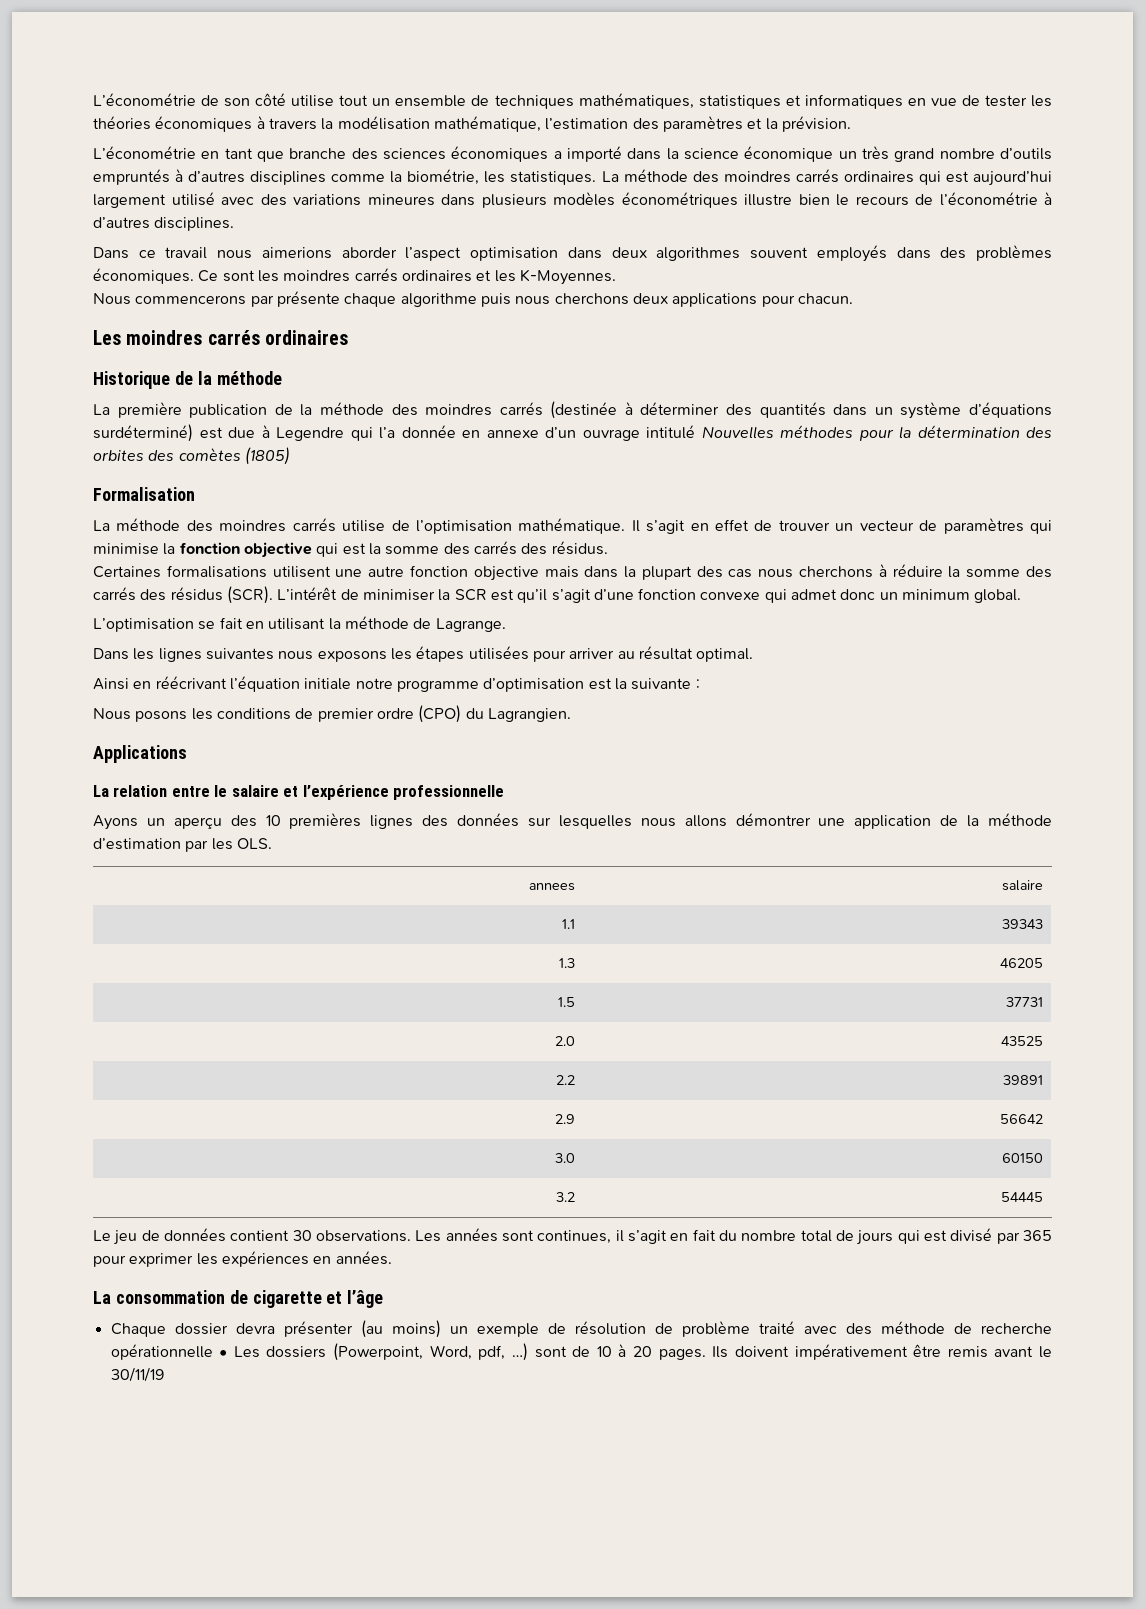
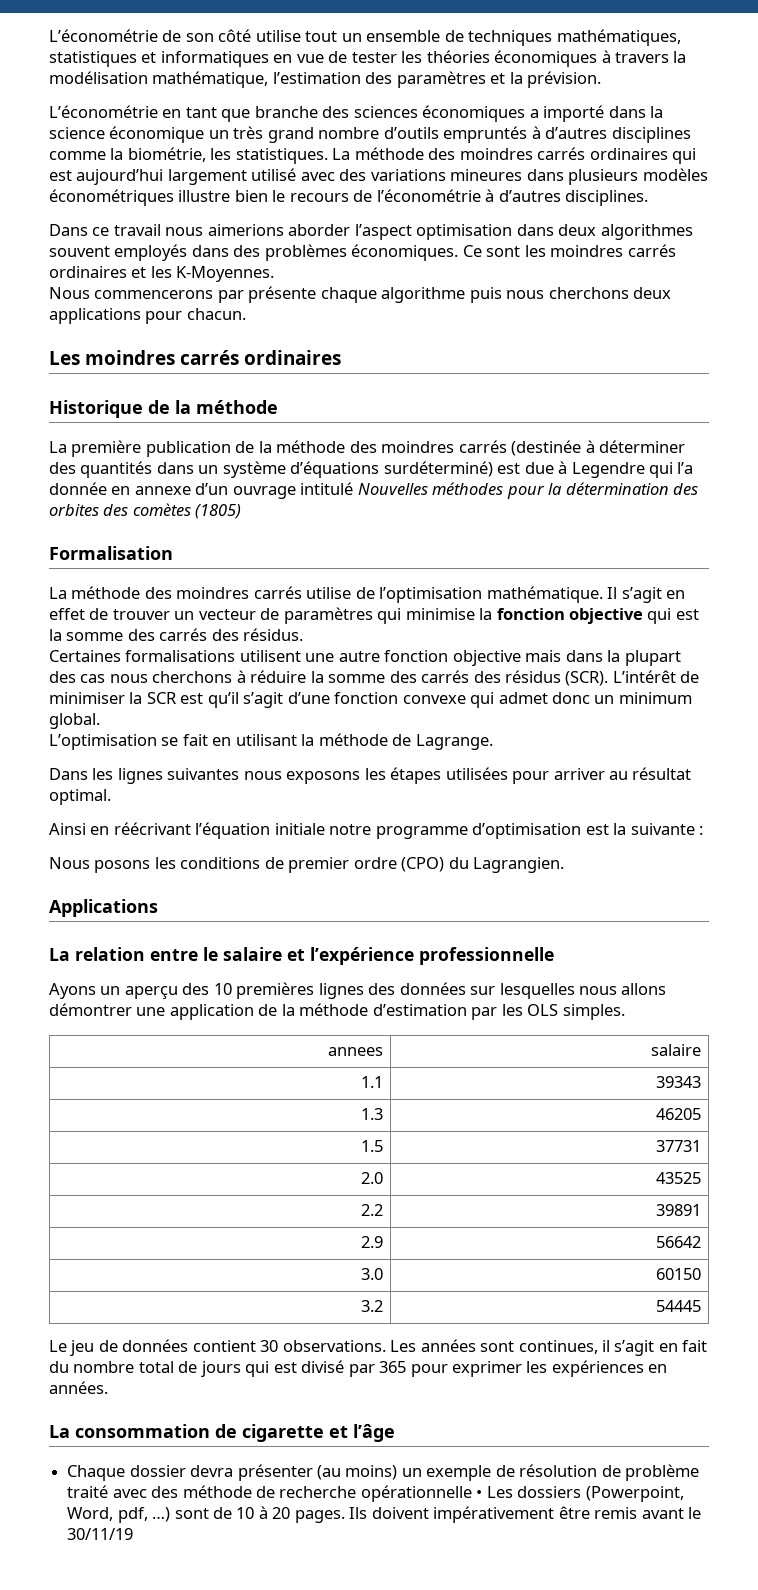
- Ayons un aperçu des 10 premières lignes des données sur lesquelles nous allons démontrer une application de la méthode d’estimation par les OLS.
+ Ayons un aperçu des 10 premières lignes des données sur lesquelles nous allons démontrer une application de la méthode d’estimation par les OLS simples.

